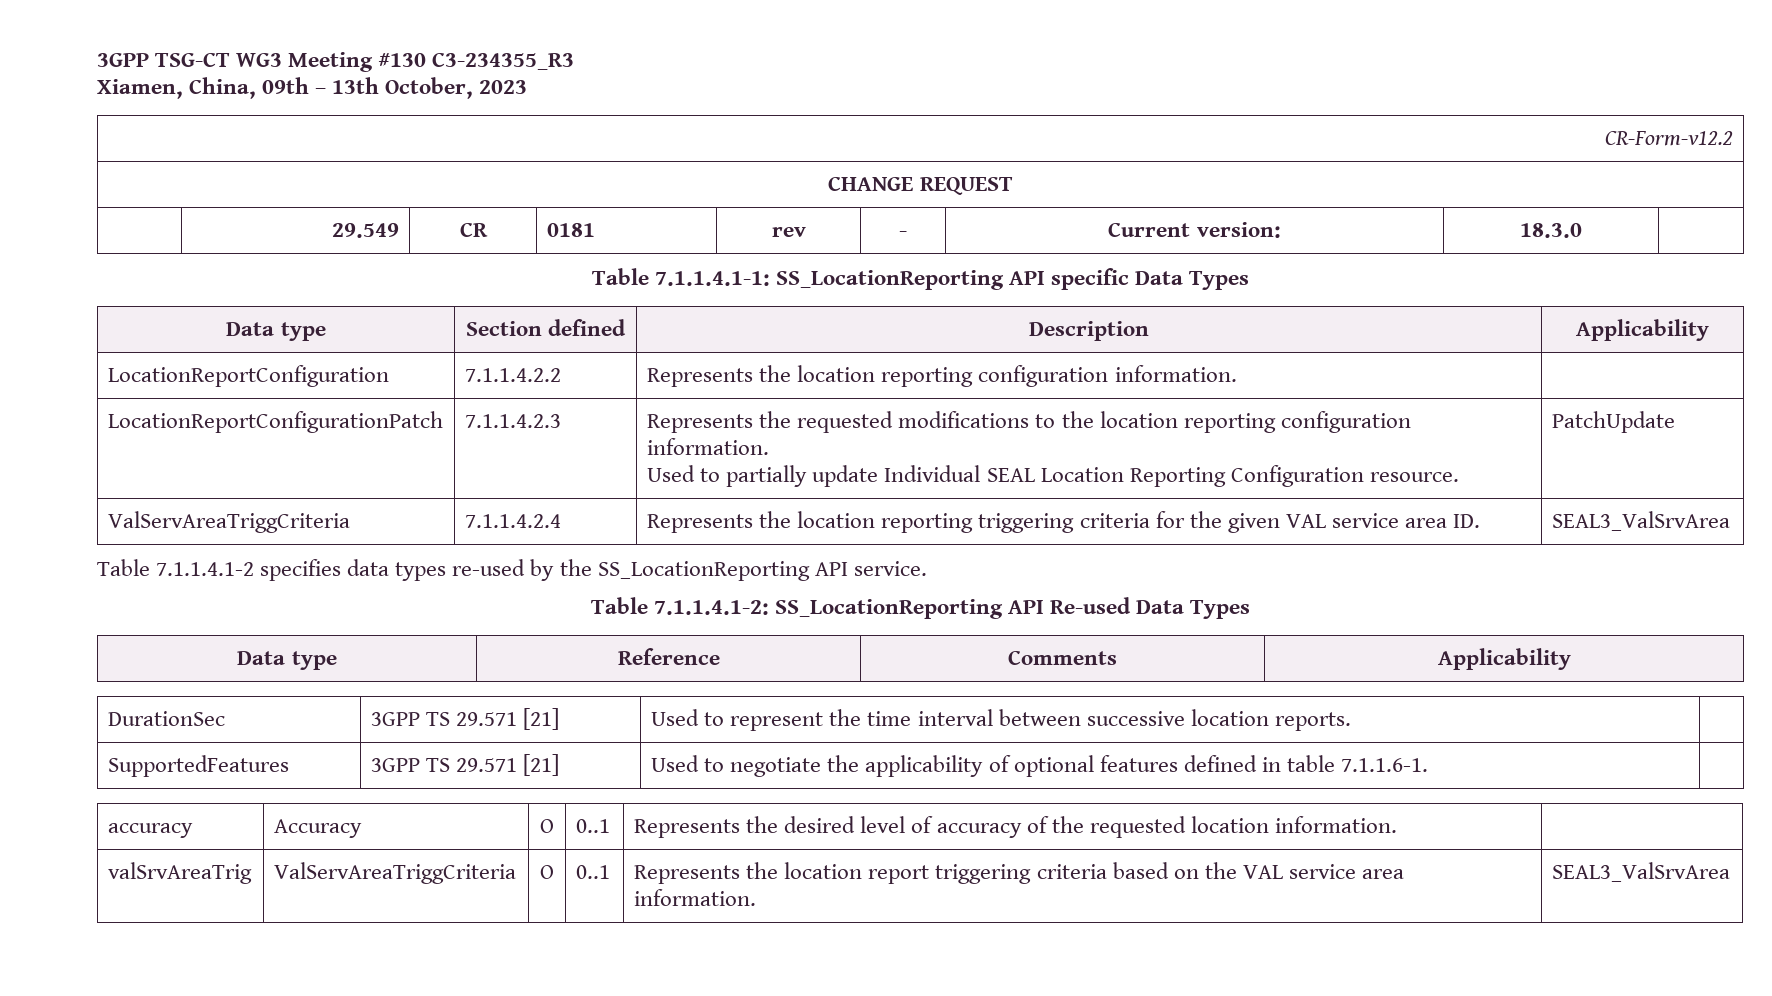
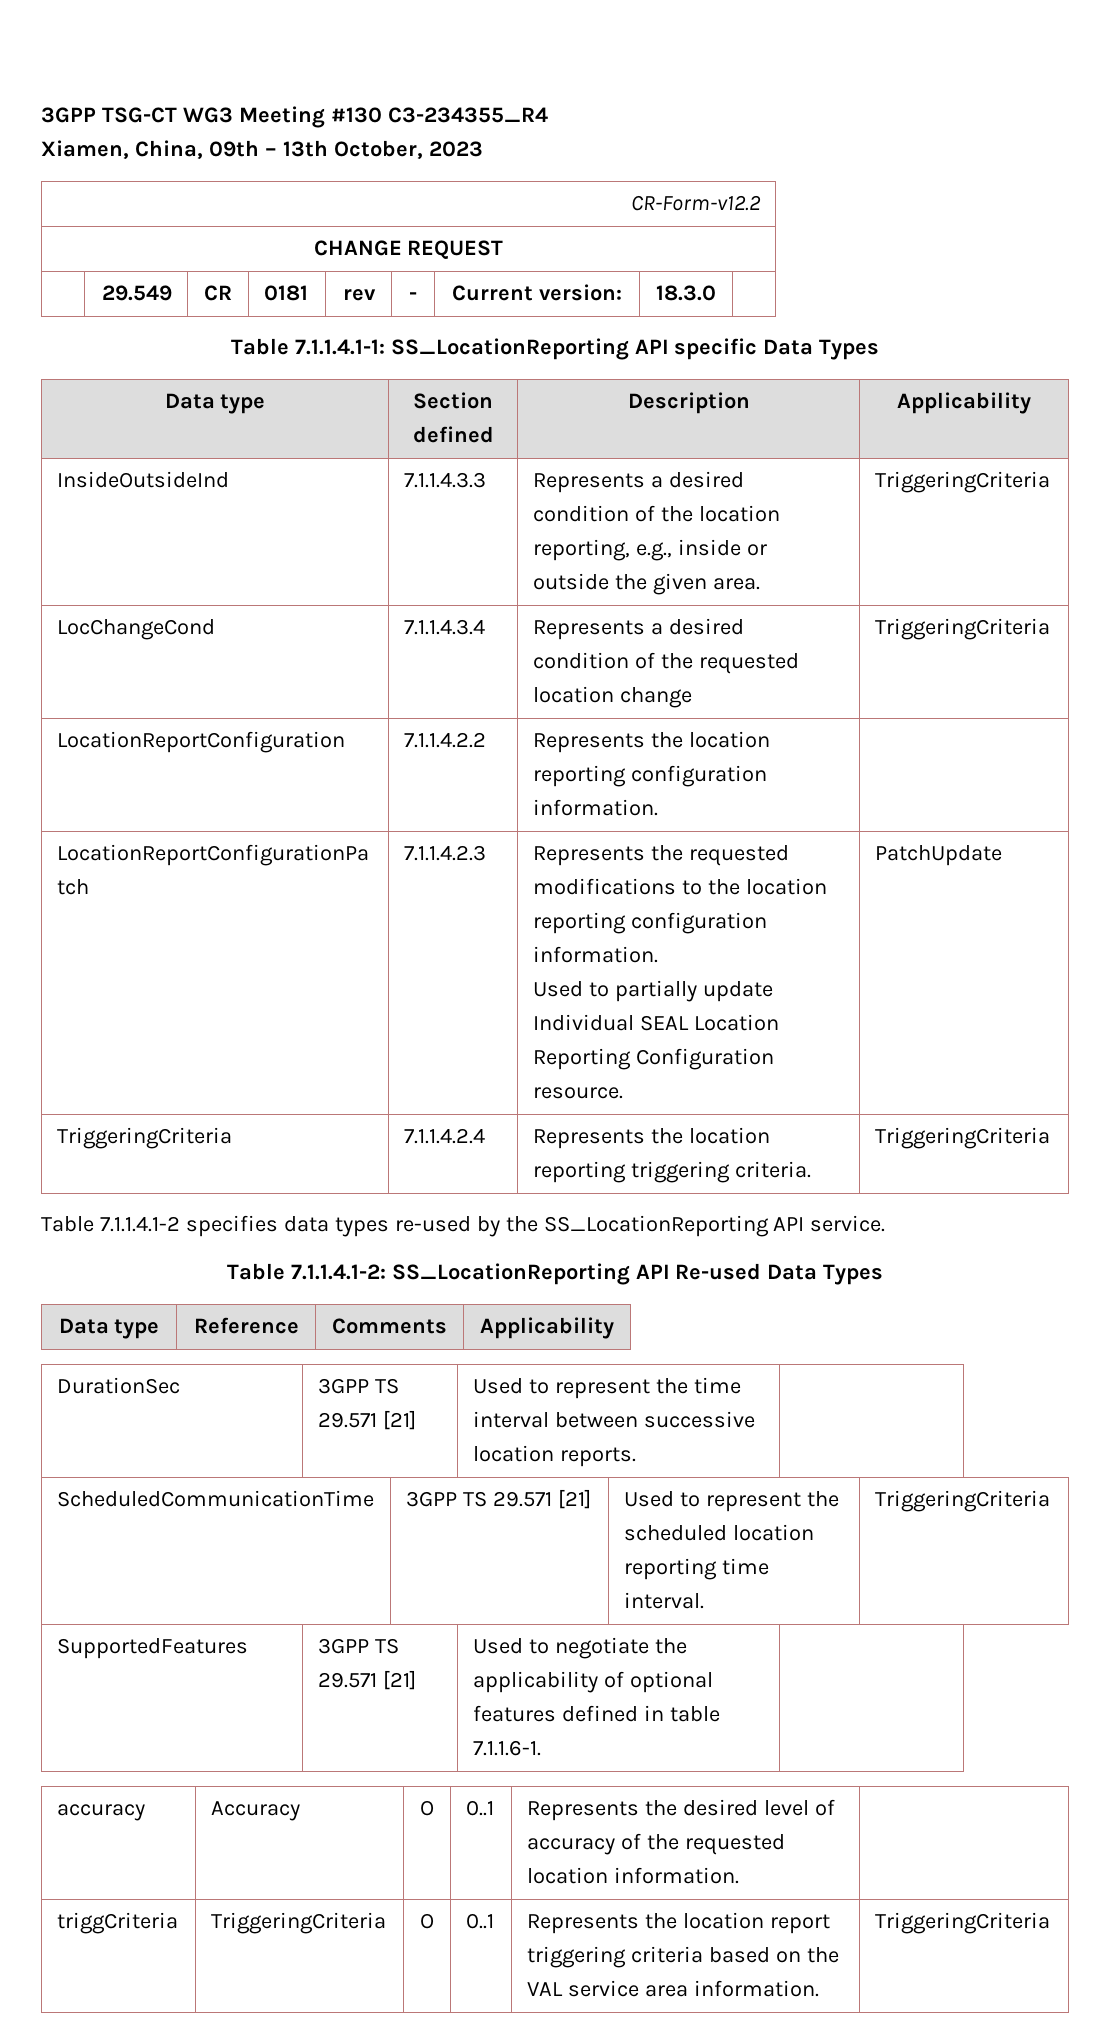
- 3GPP TSG-CT WG3 Meeting #130 C3-234355_R3
+ 3GPP TSG-CT WG3 Meeting #130 C3-234355_R4
+ InsideOutsideInd | 7.1.1.4.3.3 | Represents a desired condition of the location reporting, e.g., inside or outside the given area. | TriggeringCriteria
+ LocChangeCond | 7.1.1.4.3.4 | Represents a desired condition of the requested location change | TriggeringCriteria
- ValServAreaTriggCriteria | 7.1.1.4.2.4 | Represents the location reporting triggering criteria for the given VAL service area ID. | SEAL3_ValSrvArea
+ TriggeringCriteria | 7.1.1.4.2.4 | Represents the location reporting triggering criteria. | TriggeringCriteria
+ ScheduledCommunicationTime | 3GPP TS 29.571 [21] | Used to represent the scheduled location reporting time interval. | TriggeringCriteria
- valSrvAreaTrig | ValServAreaTriggCriteria | O | 0..1 | Represents the location report triggering criteria based on the VAL service area information. | SEAL3_ValSrvArea
+ triggCriteria | TriggeringCriteria | O | 0..1 | Represents the location report triggering criteria based on the VAL service area information. | TriggeringCriteria

